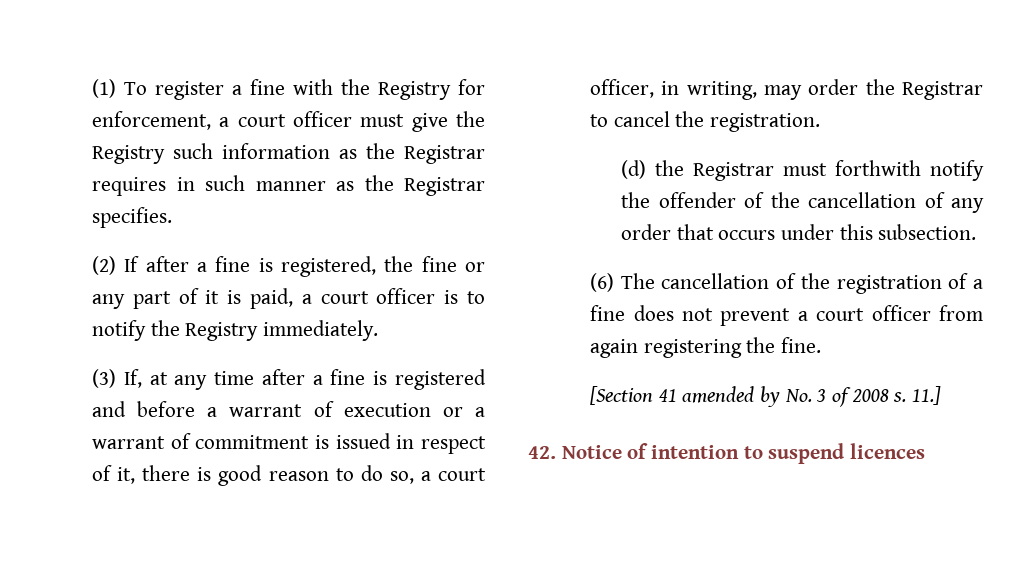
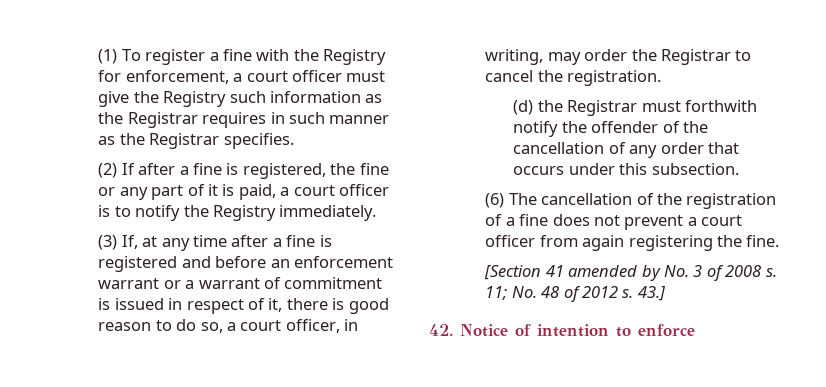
- (3) If, at any time after a fine is registered and before a warrant of execution or a warrant of commitment is issued in respect of it, there is good reason to do so, a court officer, in writing, may order the Registrar to cancel the registration.
+ (3) If, at any time after a fine is registered and before an enforcement warrant or a warrant of commitment is issued in respect of it, there is good reason to do so, a court officer, in writing, may order the Registrar to cancel the registration.
- 11.]
+ 11; No. 48 of 2012 s. 43.]
- 42. Notice of intention to suspend licences
+ 42. Notice of intention to enforce

